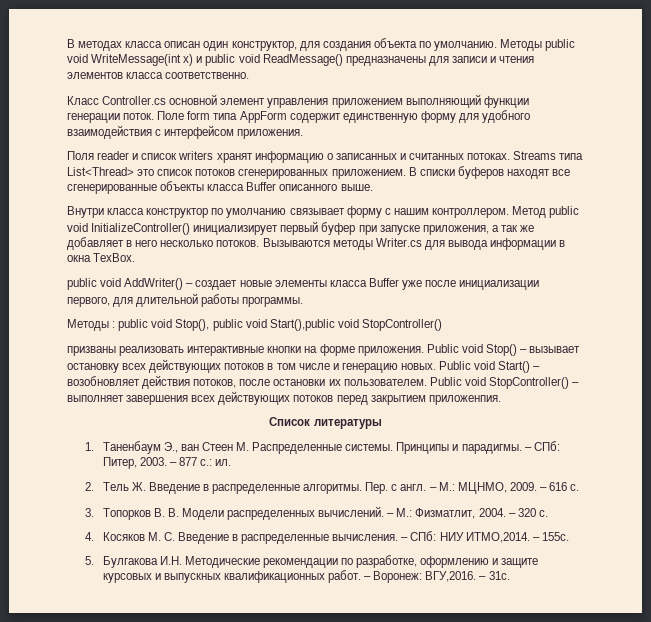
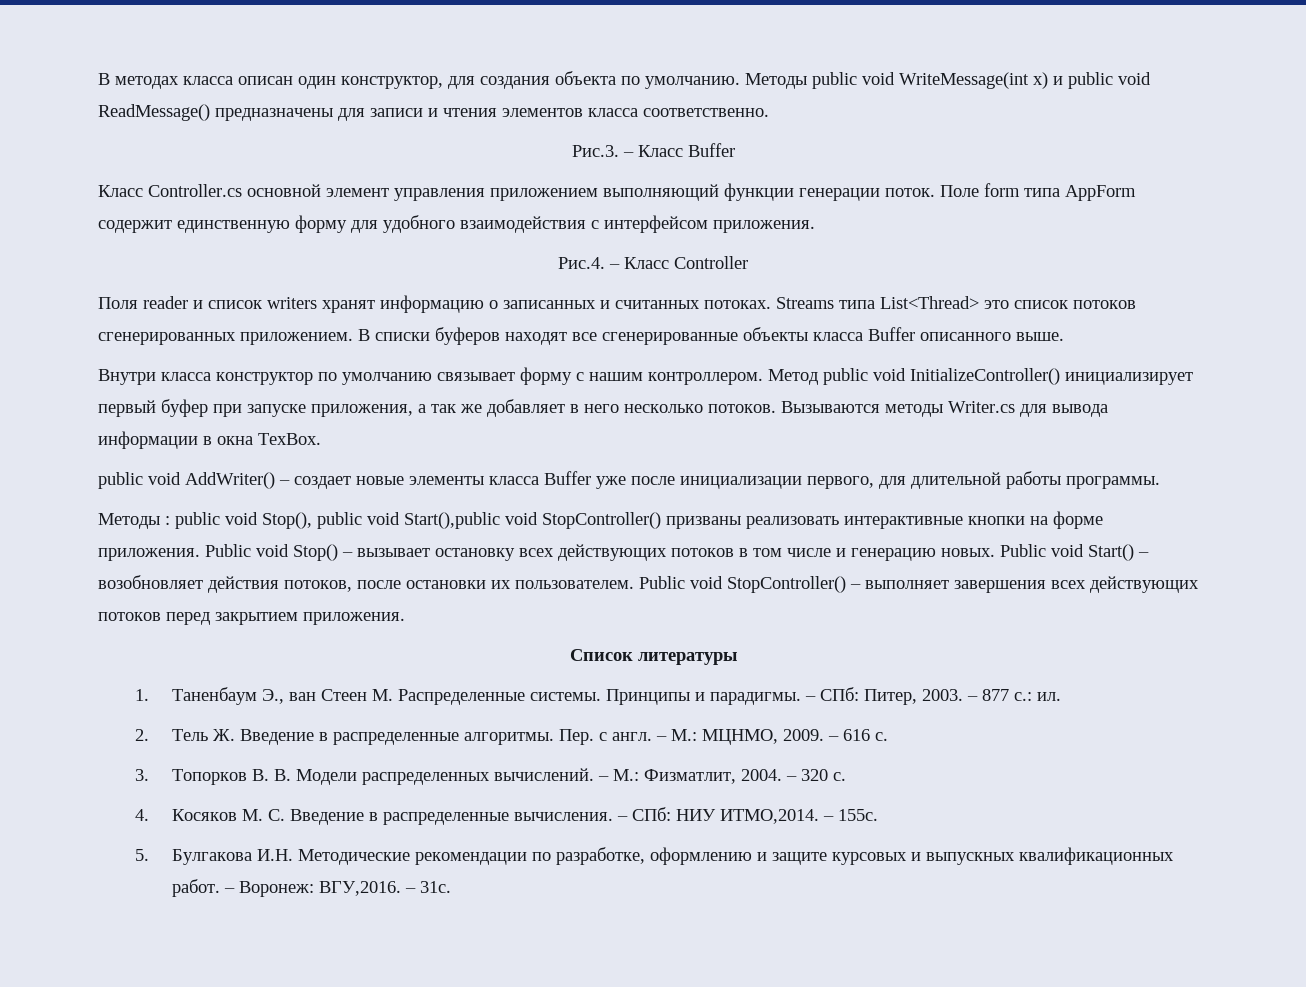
+ Рис.3. – Класс Buffer
+ Рис.4. – Класс Controller
- Методы : public void Stop(), public void Start(),public void StopController()
- призваны реализовать интерактивные кнопки на форме приложения.
+ Методы : public void Stop(), public void Start(),public void StopController() призваны реализовать интерактивные кнопки на форме приложения.
- Public void StopController() – выполняет завершения всех действующих потоков перед закрытием приложенпия.
+ Public void StopController() – выполняет завершения всех действующих потоков перед закрытием приложения.

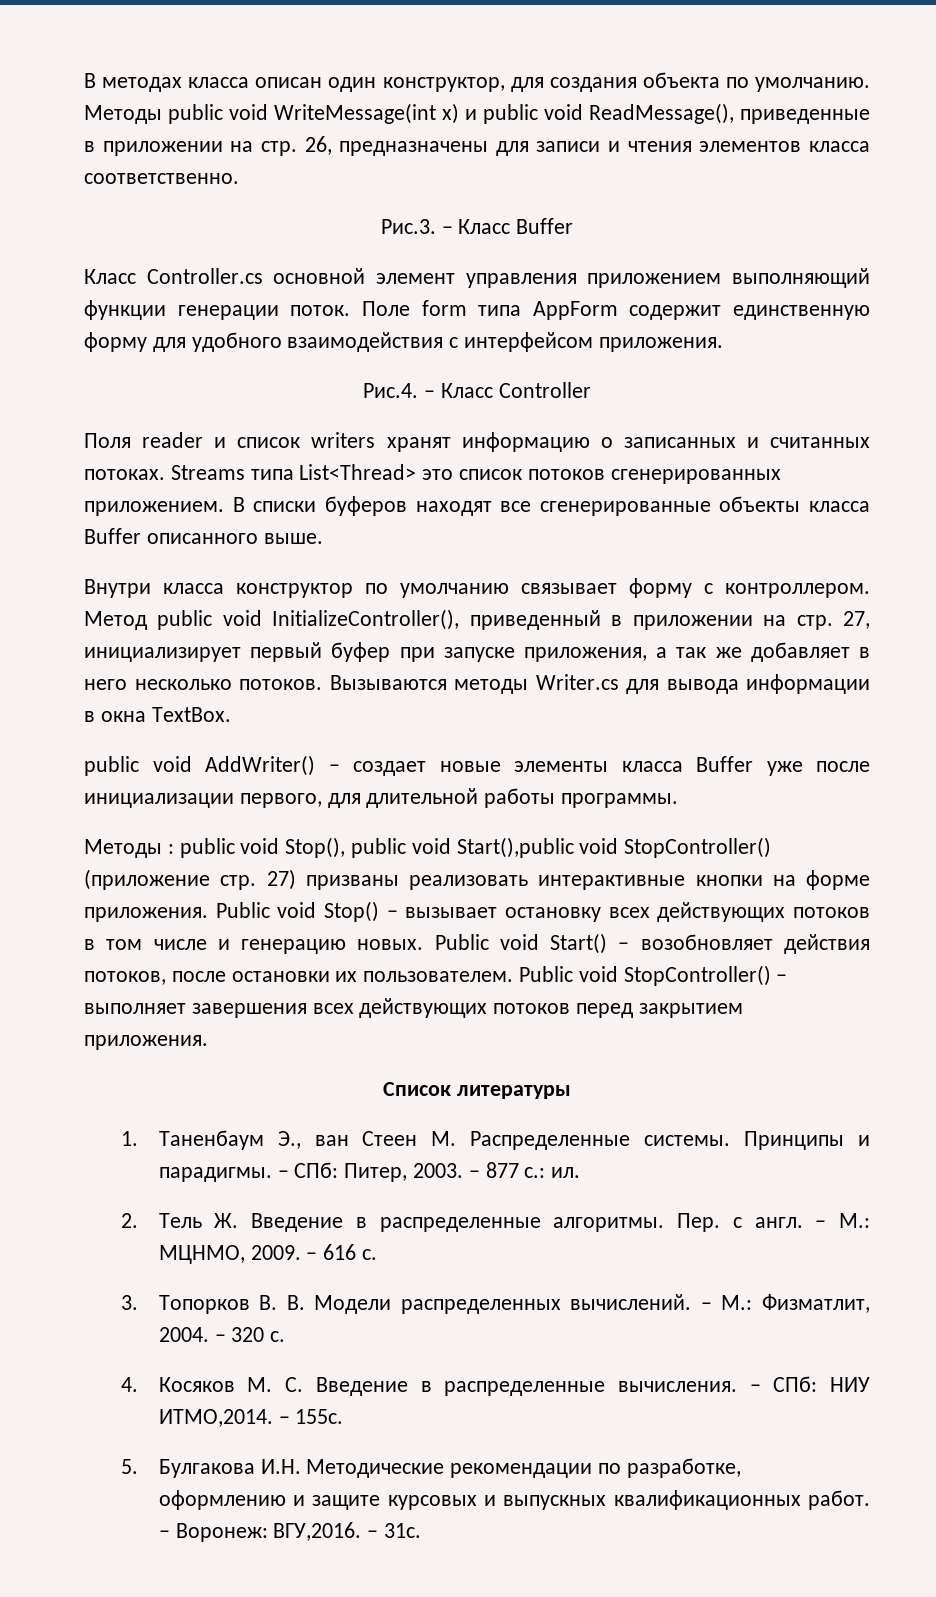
- Методы public void WriteMessage(int x) и public void ReadMessage() предназначены для записи и чтения элементов класса соответственно.
+ Методы public void WriteMessage(int x) и public void ReadMessage(), приведенные в приложении на стр. 26, предназначены для записи и чтения элементов класса соответственно.
- Внутри класса конструктор по умолчанию связывает форму с нашим контроллером.
+ Внутри класса конструктор по умолчанию связывает форму с контроллером.
- Метод public void InitializeController() инициализирует первый буфер при запуске приложения, а так же добавляет в него несколько потоков.
+ Метод public void InitializeController(), приведенный в приложении на стр. 27, инициализирует первый буфер при запуске приложения, а так же добавляет в него несколько потоков.
- Вызываются методы Writer.cs для вывода информации в окна TexBox.
+ Вызываются методы Writer.cs для вывода информации в окна TextBox.
- Методы : public void Stop(), public void Start(),public void StopController() призваны реализовать интерактивные кнопки на форме приложения.
+ Методы : public void Stop(), public void Start(),public void StopController() (приложение стр. 27) призваны реализовать интерактивные кнопки на форме приложения.

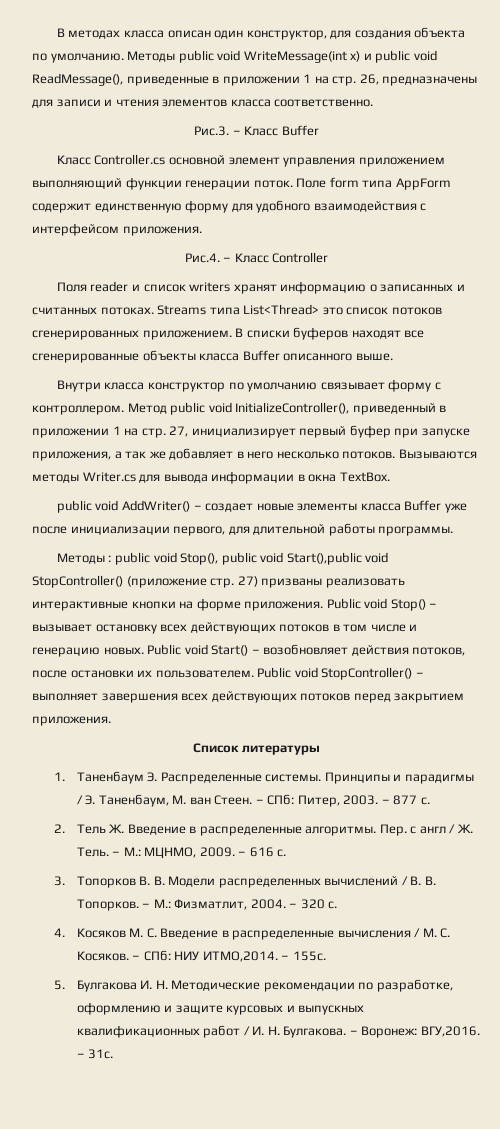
- Методы public void WriteMessage(int x) и public void ReadMessage(), приведенные в приложении на стр. 26, предназначены для записи и чтения элементов класса соответственно.
+ Методы public void WriteMessage(int x) и public void ReadMessage(), приведенные в приложении 1 на стр. 26, предназначены для записи и чтения элементов класса соответственно.
- Метод public void InitializeController(), приведенный в приложении на стр. 27, инициализирует первый буфер при запуске приложения, а так же добавляет в него несколько потоков.
+ Метод public void InitializeController(), приведенный в приложении 1 на стр. 27, инициализирует первый буфер при запуске приложения, а так же добавляет в него несколько потоков.
- 1. Таненбаум Э., ван Стеен М. Распределенные системы. Принципы и парадигмы.
+ 1. Таненбаум Э. Распределенные системы. Принципы и парадигмы / Э. Таненбаум, М. ван Стеен.
- – 877 с.: ил.
+ – 877 с.
- Пер. с англ.
+ Пер. с англ / Ж. Тель.
- 3. Топорков В. В. Модели распределенных вычислений.
+ 3. Топорков В. В. Модели распределенных вычислений / В. В. Топорков.
- 4. Косяков М. С. Введение в распределенные вычисления.
+ 4. Косяков М. С. Введение в распределенные вычисления / М. С. Косяков.
- 5. Булгакова И.Н. Методические рекомендации по разработке, оформлению и защите курсовых и выпускных квалификационных работ.
+ 5. Булгакова И. Н. Методические рекомендации по разработке, оформлению и защите курсовых и выпускных квалификационных работ / И. Н. Булгакова.

